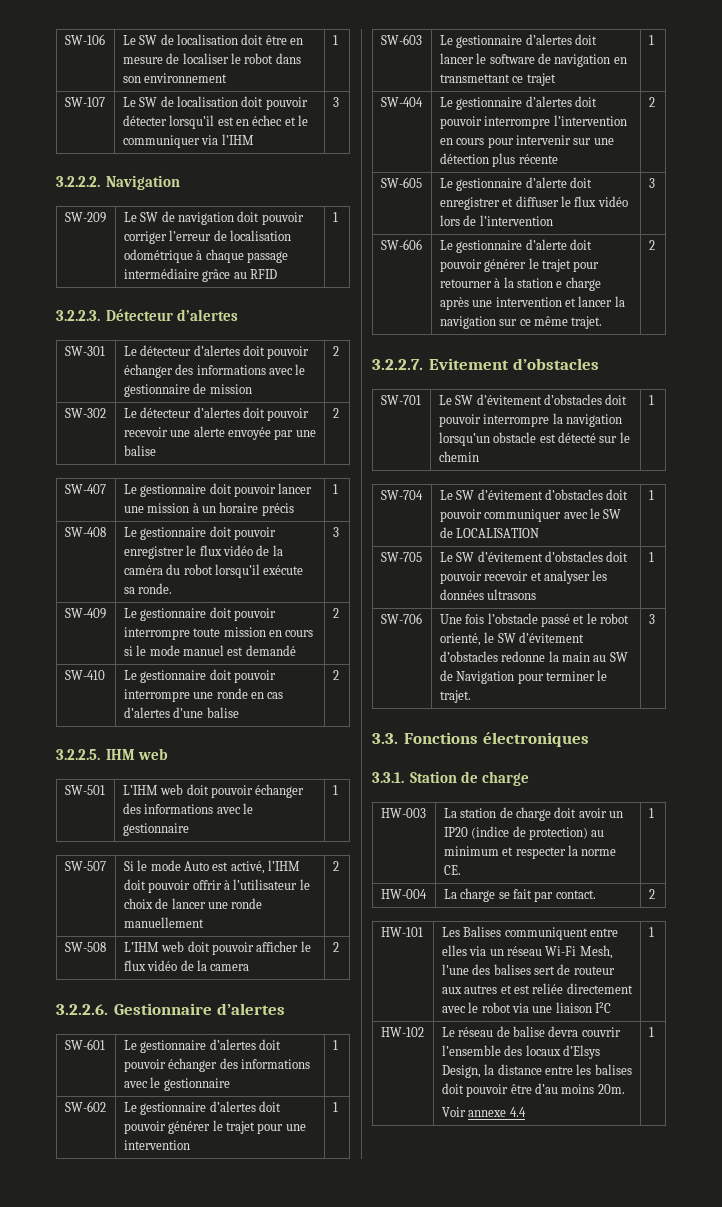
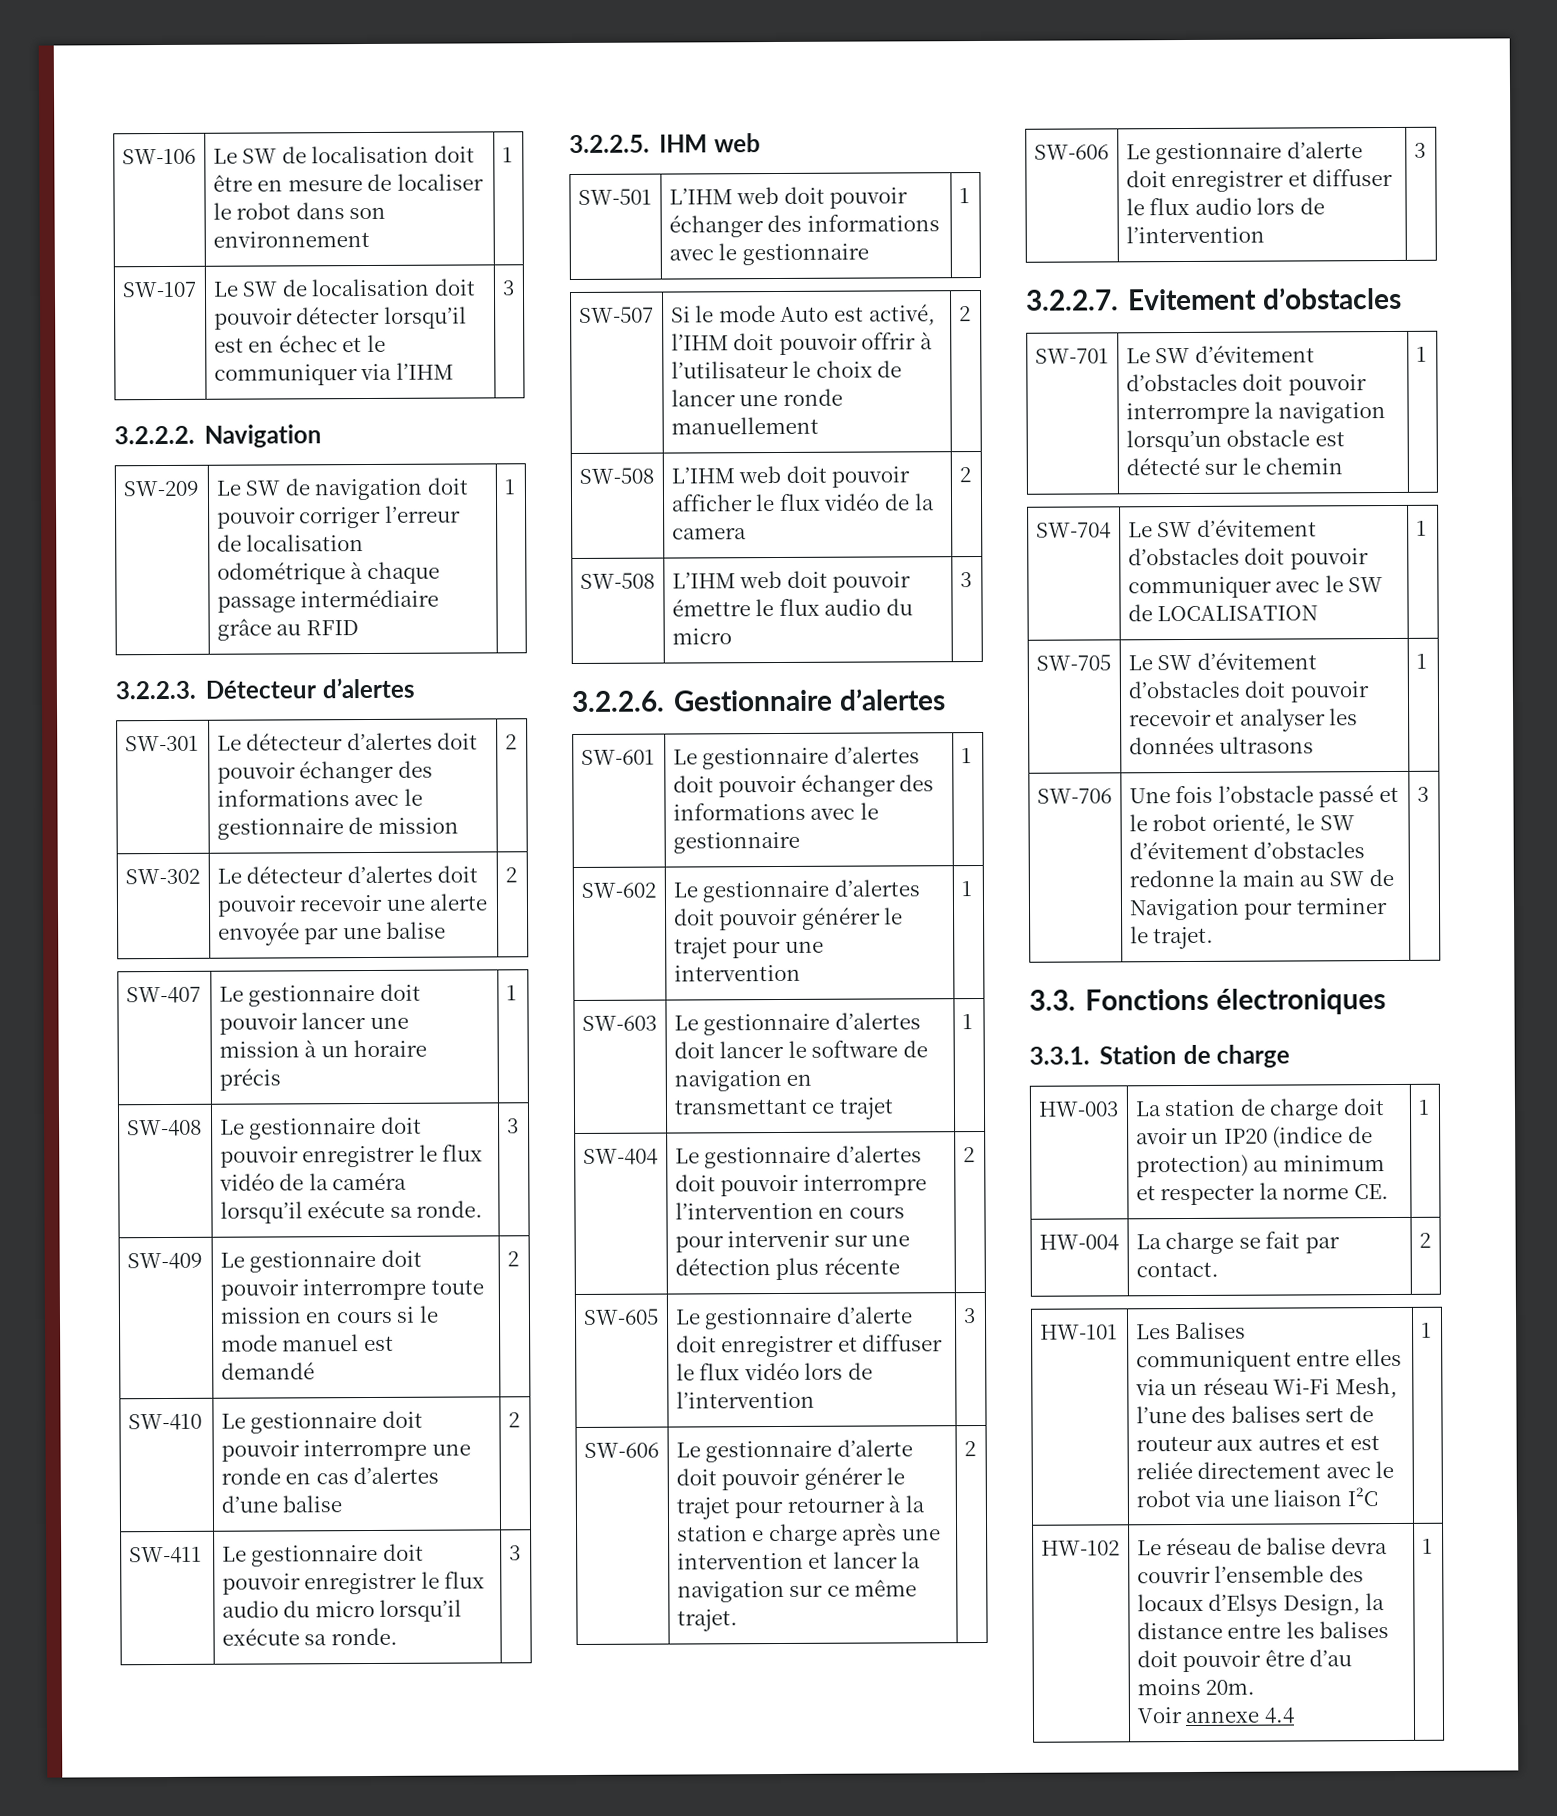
- SW-408 | Le gestionnaire doit pouvoir enregistrer le flux vidéo de la caméra du robot lorsqu’il exécute sa ronde. | 3
+ SW-408 | Le gestionnaire doit pouvoir enregistrer le flux vidéo de la caméra lorsqu’il exécute sa ronde. | 3
+ SW-411 | Le gestionnaire doit pouvoir enregistrer le flux audio du micro lorsqu’il exécute sa ronde. | 3
+ SW-508 | L’IHM web doit pouvoir émettre le flux audio du micro | 3
+ SW-606 | Le gestionnaire d’alerte doit enregistrer et diffuser le flux audio lors de l’intervention | 3

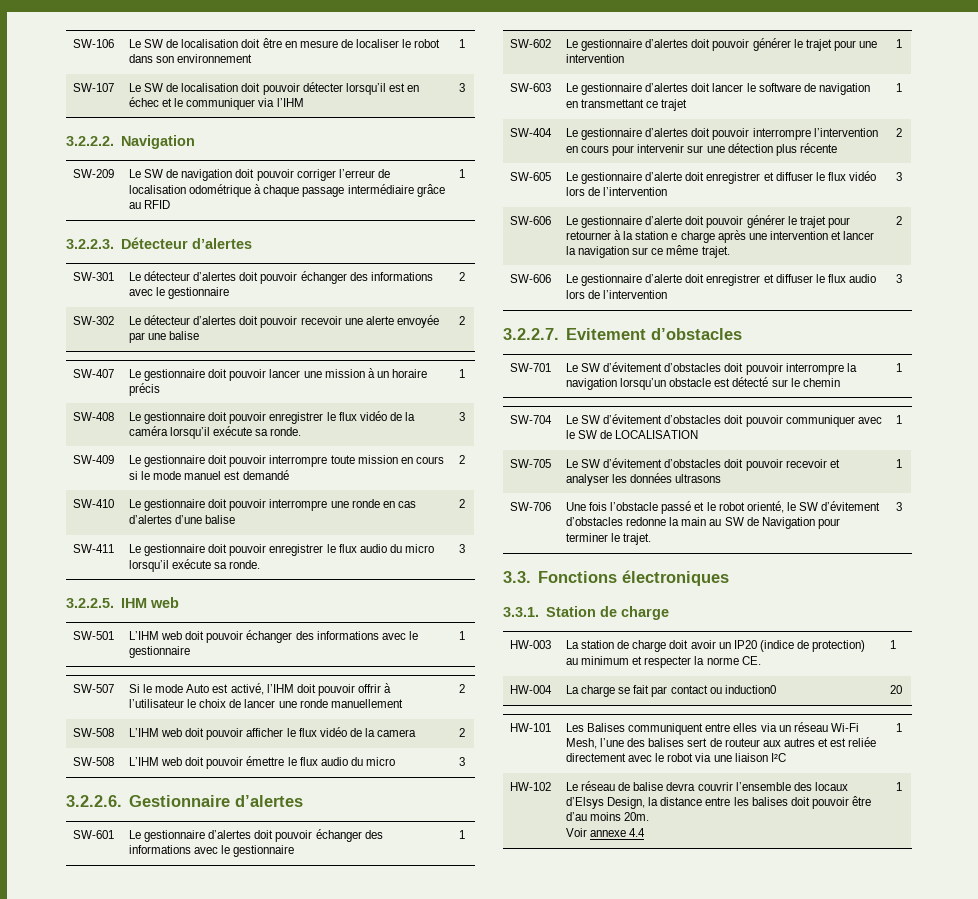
- SW-301 | Le détecteur d’alertes doit pouvoir échanger des informations avec le gestionnaire de mission | 2
+ SW-301 | Le détecteur d’alertes doit pouvoir échanger des informations avec le gestionnaire | 2
- HW-004 | La charge se fait par contact. | 2
+ HW-004 | La charge se fait par contact ou induction0 | 20

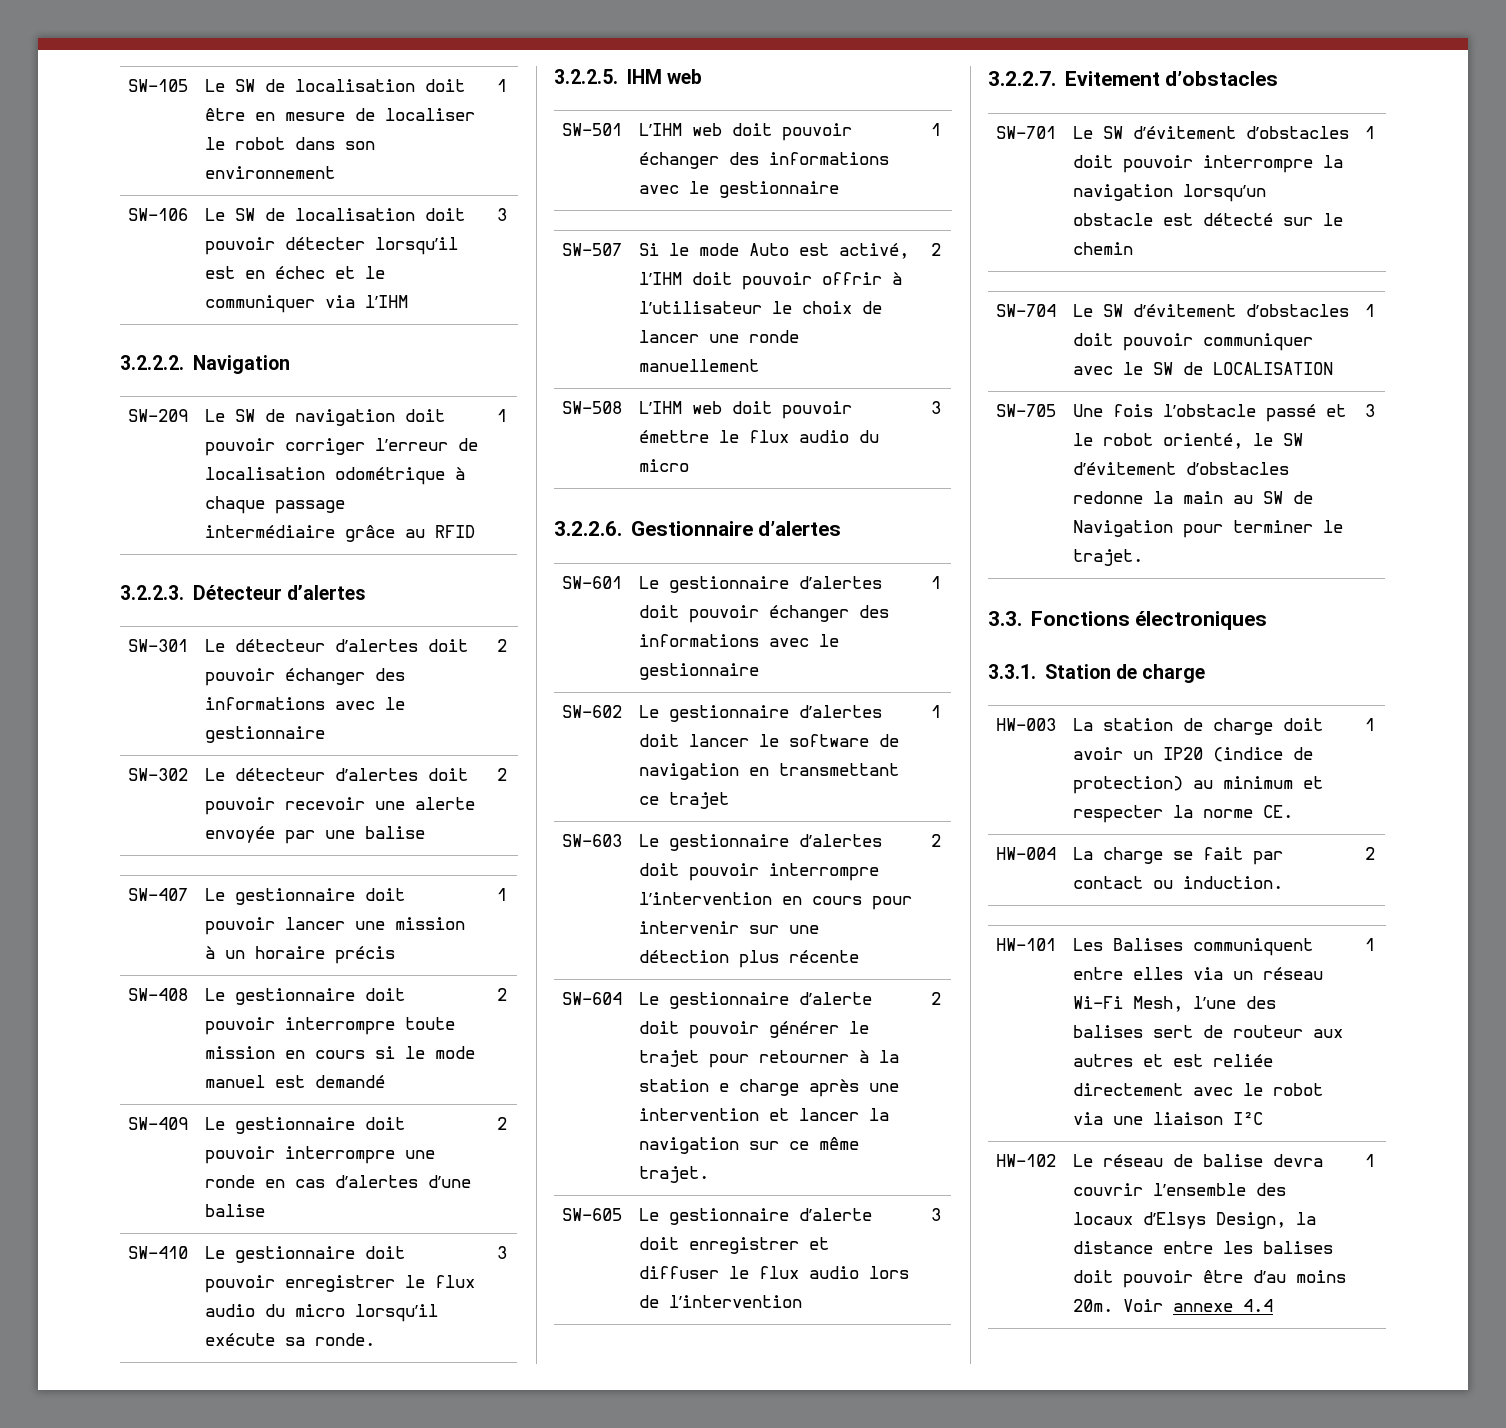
- SW-106 | Le SW de localisation doit être en mesure de localiser le robot dans son environnement | 1
+ SW-105 | Le SW de localisation doit être en mesure de localiser le robot dans son environnement | 1
- SW-107 | Le SW de localisation doit pouvoir détecter lorsqu’il est en échec et le communiquer via l’IHM | 3
+ SW-106 | Le SW de localisation doit pouvoir détecter lorsqu’il est en échec et le communiquer via l’IHM | 3
- SW-408 | Le gestionnaire doit pouvoir enregistrer le flux vidéo de la caméra lorsqu’il exécute sa ronde. | 3
- SW-409 | Le gestionnaire doit pouvoir interrompre toute mission en cours si le mode manuel est demandé | 2
+ SW-408 | Le gestionnaire doit pouvoir interrompre toute mission en cours si le mode manuel est demandé | 2
- SW-410 | Le gestionnaire doit pouvoir interrompre une ronde en cas d’alertes d’une balise | 2
+ SW-409 | Le gestionnaire doit pouvoir interrompre une ronde en cas d’alertes d’une balise | 2
- SW-411 | Le gestionnaire doit pouvoir enregistrer le flux audio du micro lorsqu’il exécute sa ronde. | 3
+ SW-410 | Le gestionnaire doit pouvoir enregistrer le flux audio du micro lorsqu’il exécute sa ronde. | 3
- SW-508 | L’IHM web doit pouvoir afficher le flux vidéo de la camera | 2
- SW-602 | Le gestionnaire d’alertes doit pouvoir générer le trajet pour une intervention | 1
- SW-603 | Le gestionnaire d’alertes doit lancer le software de navigation en transmettant ce trajet | 1
+ SW-602 | Le gestionnaire d’alertes doit lancer le software de navigation en transmettant ce trajet | 1
- SW-404 | Le gestionnaire d’alertes doit pouvoir interrompre l’intervention en cours pour intervenir sur une détection plus récente | 2
+ SW-603 | Le gestionnaire d’alertes doit pouvoir interrompre l’intervention en cours pour intervenir sur une détection plus récente | 2
- SW-605 | Le gestionnaire d’alerte doit enregistrer et diffuser le flux vidéo lors de l’intervention | 3
- SW-606 | Le gestionnaire d’alerte doit pouvoir générer le trajet pour retourner à la station e charge après une intervention et lancer la navigation sur ce même trajet. | 2
+ SW-604 | Le gestionnaire d’alerte doit pouvoir générer le trajet pour retourner à la station e charge après une intervention et lancer la navigation sur ce même trajet. | 2
- SW-606 | Le gestionnaire d’alerte doit enregistrer et diffuser le flux audio lors de l’intervention | 3
+ SW-605 | Le gestionnaire d’alerte doit enregistrer et diffuser le flux audio lors de l’intervention | 3
- SW-705 | Le SW d’évitement d’obstacles doit pouvoir recevoir et analyser les données ultrasons | 1
- SW-706 | Une fois l’obstacle passé et le robot orienté, le SW d’évitement d’obstacles redonne la main au SW de Navigation pour terminer le trajet. | 3
+ SW-705 | Une fois l’obstacle passé et le robot orienté, le SW d’évitement d’obstacles redonne la main au SW de Navigation pour terminer le trajet. | 3
- HW-004 | La charge se fait par contact ou induction0 | 20
+ HW-004 | La charge se fait par contact ou induction. | 2
- HW-102 | Le réseau de balise devra couvrir l’ensemble des locaux d’Elsys Design, la distance entre les balises doit pouvoir être d’au moins 20m.
- Voir annexe 4.4 | 1
+ HW-102 | Le réseau de balise devra couvrir l’ensemble des locaux d’Elsys Design, la distance entre les balises doit pouvoir être d’au moins 20m. Voir annexe 4.4 | 1

